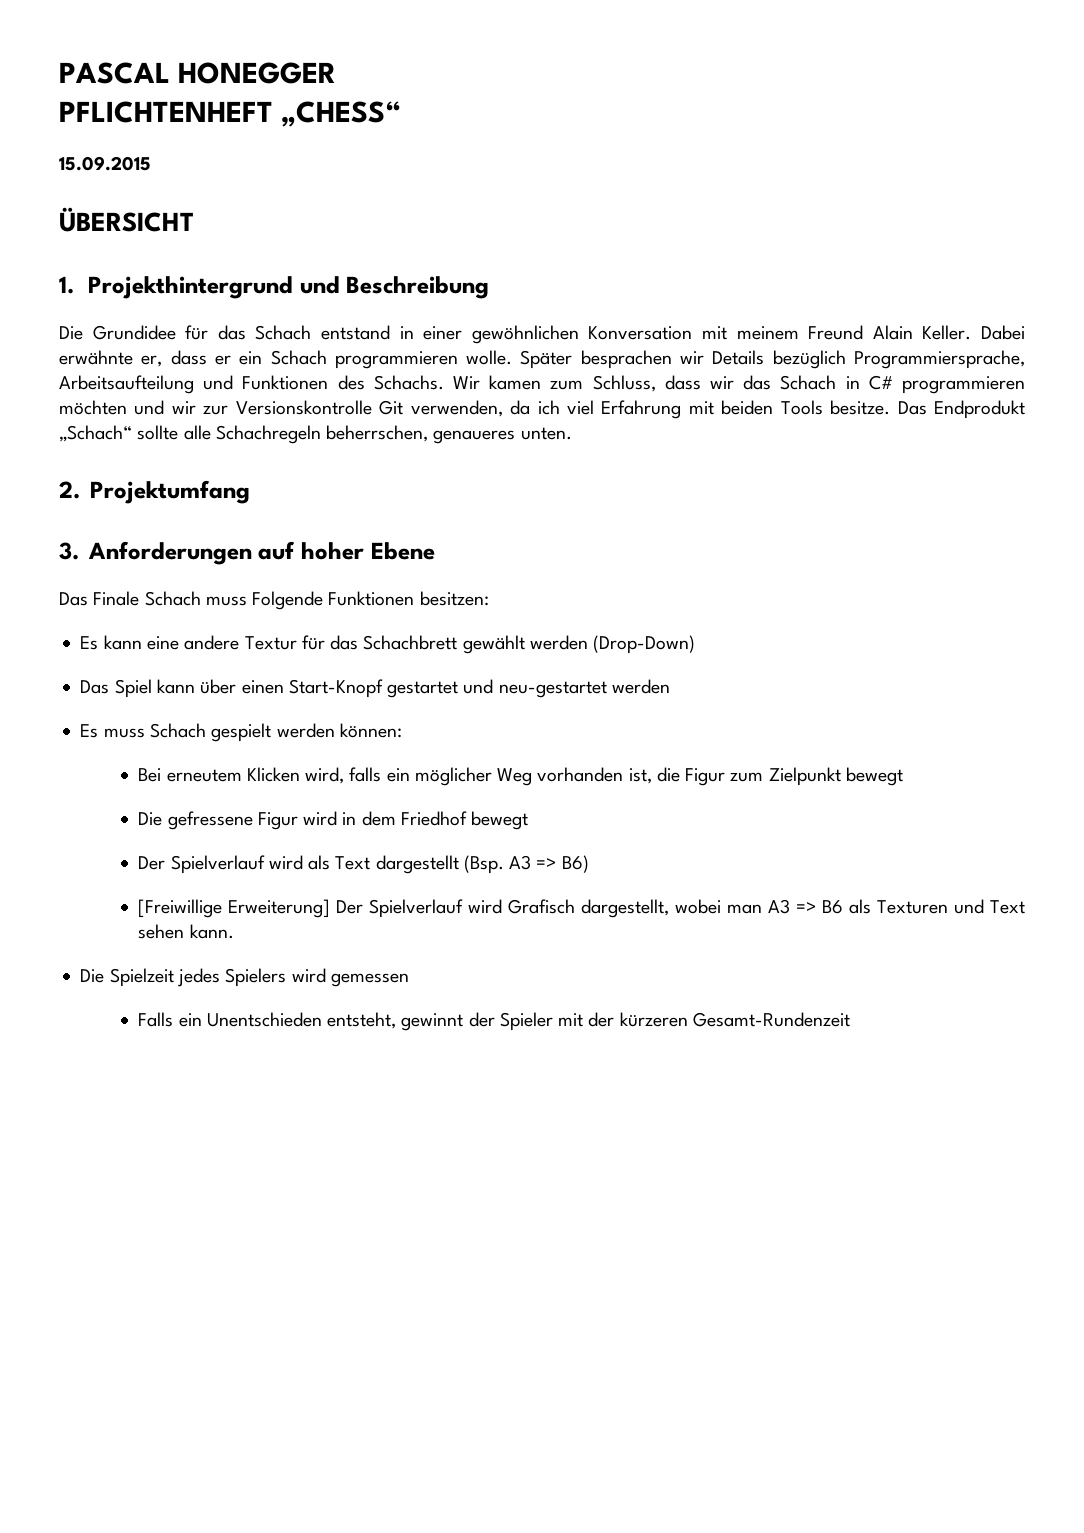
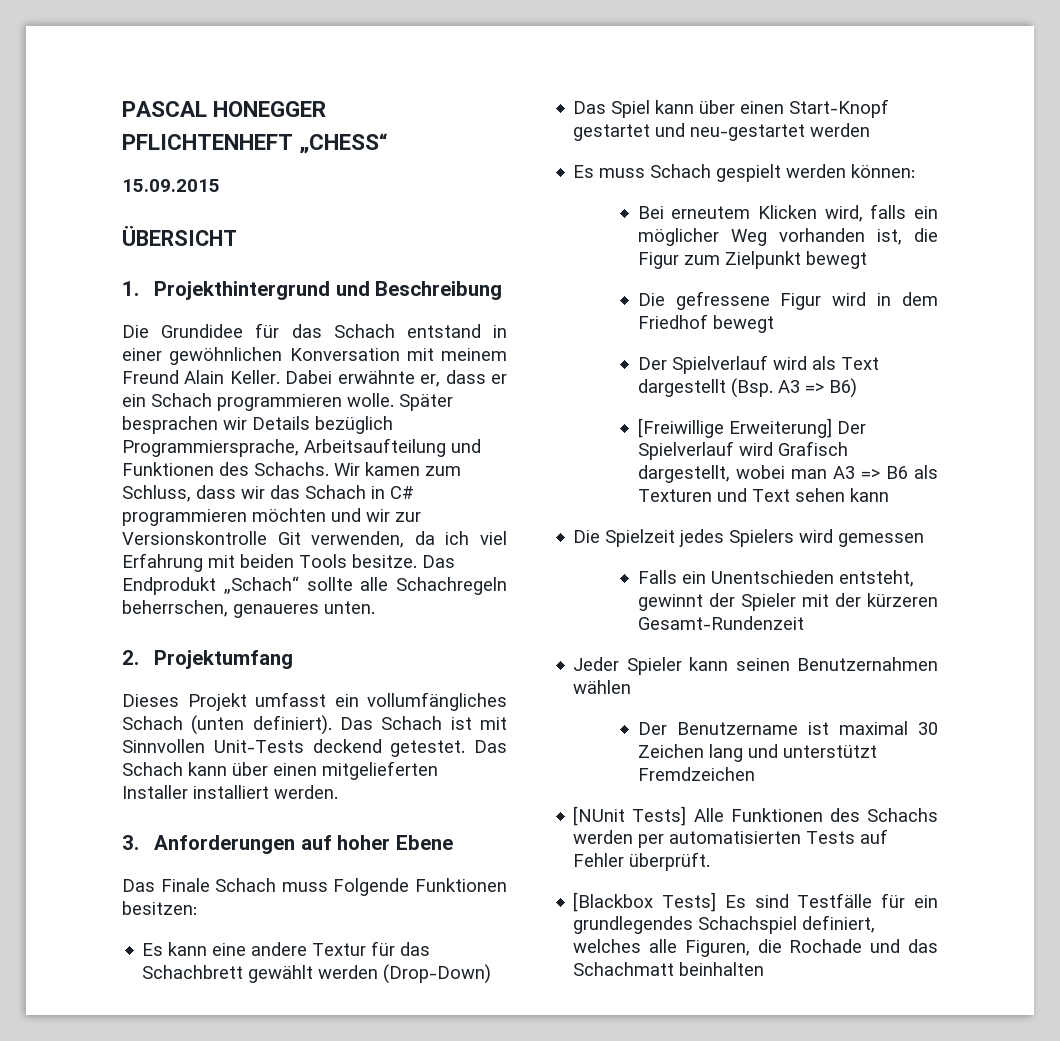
+ Dieses Projekt umfasst ein vollumfängliches Schach (unten definiert). Das Schach ist mit Sinnvollen Unit-Tests deckend getestet. Das Schach kann über einen mitgelieferten Installer installiert werden.
- [Freiwillige Erweiterung] Der Spielverlauf wird Grafisch dargestellt, wobei man A3 => B6 als Texturen und Text sehen kann.
+ [Freiwillige Erweiterung] Der Spielverlauf wird Grafisch dargestellt, wobei man A3 => B6 als Texturen und Text sehen kann
+ Jeder Spieler kann seinen Benutzernahmen wählen
+ Der Benutzername ist maximal 30 Zeichen lang und unterstützt Fremdzeichen
+ [NUnit Tests] Alle Funktionen des Schachs werden per automatisierten Tests auf Fehler überprüft.
+ [Blackbox Tests] Es sind Testfälle für ein grundlegendes Schachspiel definiert, welches alle Figuren, die Rochade und das Schachmatt beinhalten

